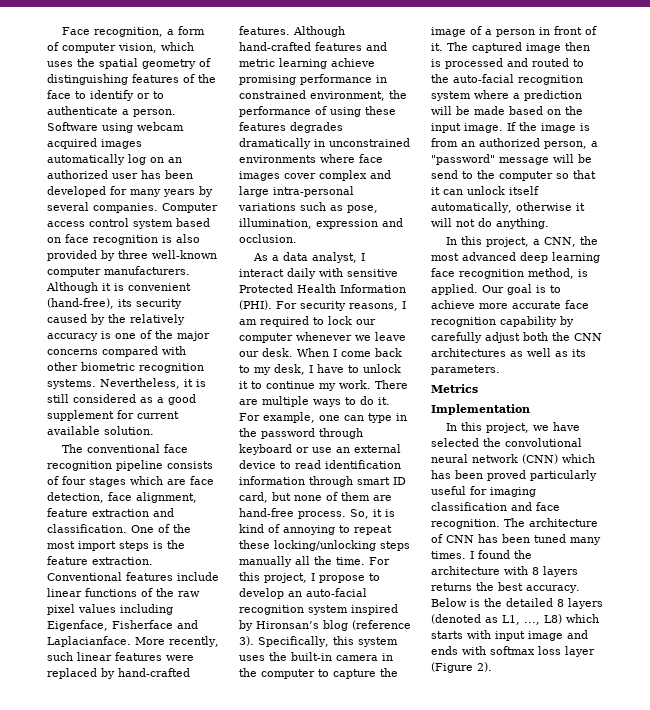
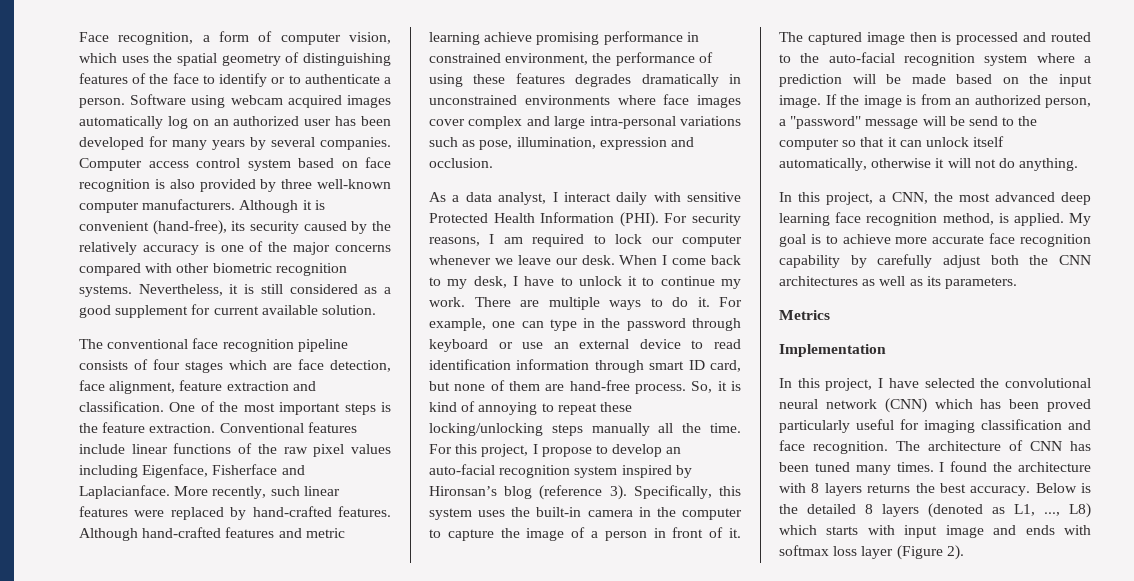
- One of the most import steps is the feature extraction.
+ One of the most important steps is the feature extraction.
- Our goal is to achieve more accurate face recognition capability by carefully adjust both the CNN architectures as well as its parameters.
+ My goal is to achieve more accurate face recognition capability by carefully adjust both the CNN architectures as well as its parameters.
- In this project, we have selected the convolutional neural network (CNN) which has been proved particularly useful for imaging classification and face recognition.
+ In this project, I have selected the convolutional neural network (CNN) which has been proved particularly useful for imaging classification and face recognition.

